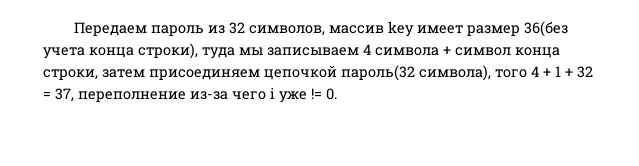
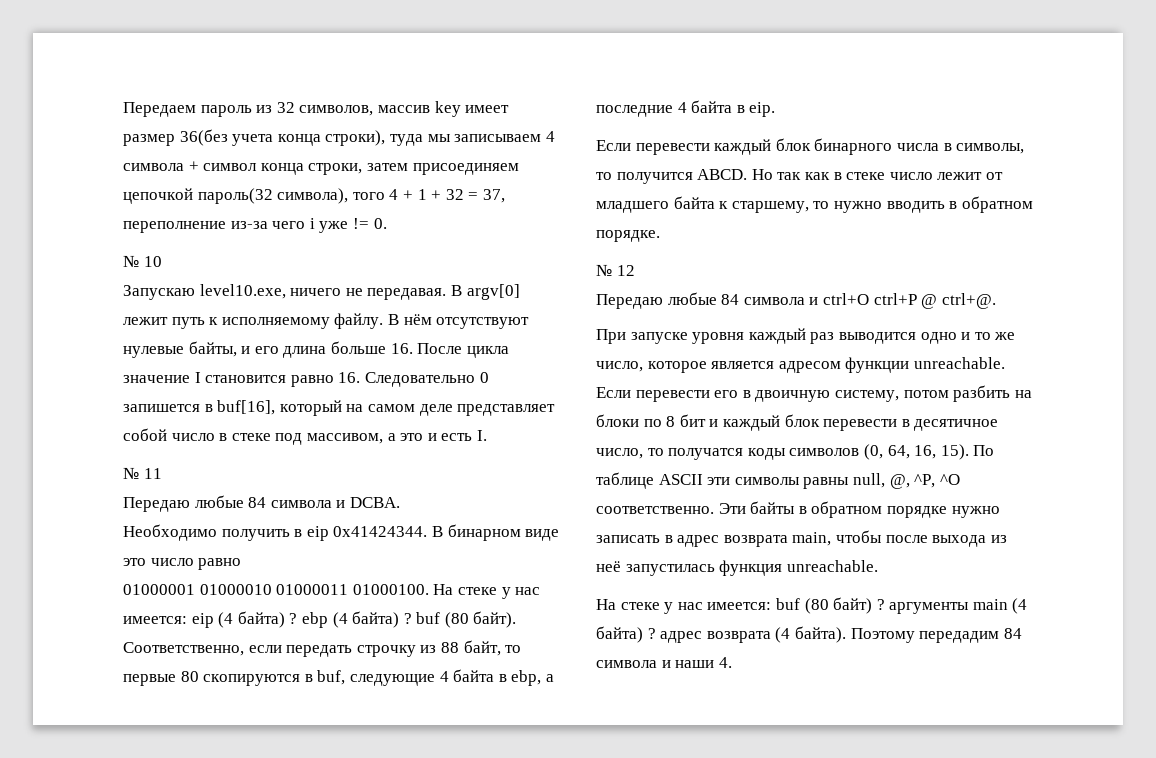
+ № 10
+ Запускаю level10.exe, ничего не передавая. В argv[0] лежит путь к исполняемому файлу. В нём отсутствуют нулевые байты, и его длина больше 16. После цикла значение I становится равно 16. Следовательно 0 запишется в buf[16], который на самом деле представляет собой число в стеке под массивом, а это и есть I.
+ № 11
+ Передаю любые 84 символа и DCBA.
+ Необходимо получить в eip 0x41424344. В бинарном виде это число равно
+ 01000001 01000010 01000011 01000100. На стеке у нас имеется: eip (4 байта) ? ebp (4 байта) ? buf (80 байт). Соответственно, если передать строчку из 88 байт, то первые 80 скопируются в buf, следующие 4 байта в ebp, а последние 4 байта в eip.
+ Если перевести каждый блок бинарного числа в символы, то получится ABCD. Но так как в стеке число лежит от младшего байта к старшему, то нужно вводить в обратном порядке.
+ № 12
+ Передаю любые 84 символа и ctrl+O ctrl+P @ ctrl+@.
+ При запуске уровня каждый раз выводится одно и то же число, которое является адресом функции unreachable. Если перевести его в двоичную систему, потом разбить на блоки по 8 бит и каждый блок перевести в десятичное число, то получатся коды символов (0, 64, 16, 15). По таблице ASCII эти символы равны null, @, ^P, ^O соответственно. Эти байты в обратном порядке нужно записать в адрес возврата main, чтобы после выхода из неё запустилась функция unreachable.
+ На стеке у нас имеется: buf (80 байт) ? аргументы main (4 байта) ? адрес возврата (4 байта). Поэтому передадим 84 символа и наши 4.

